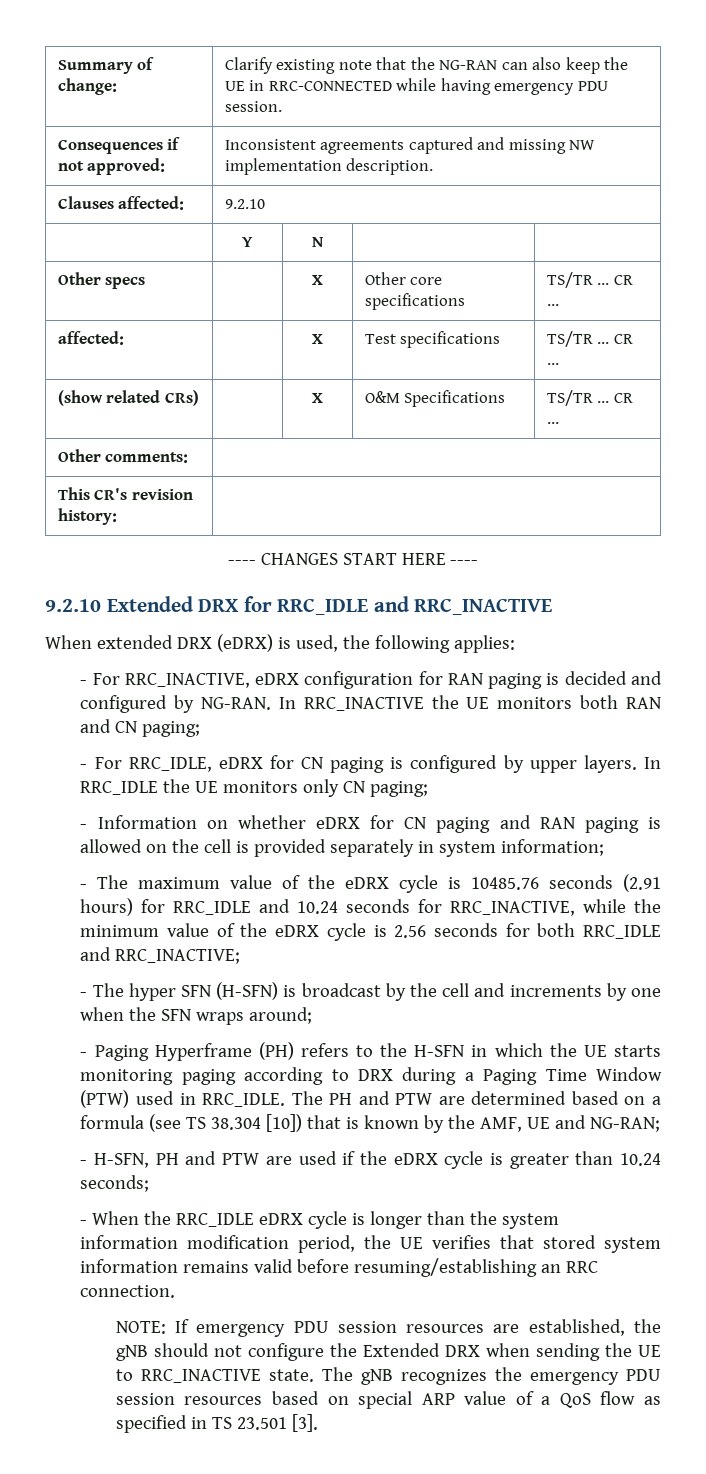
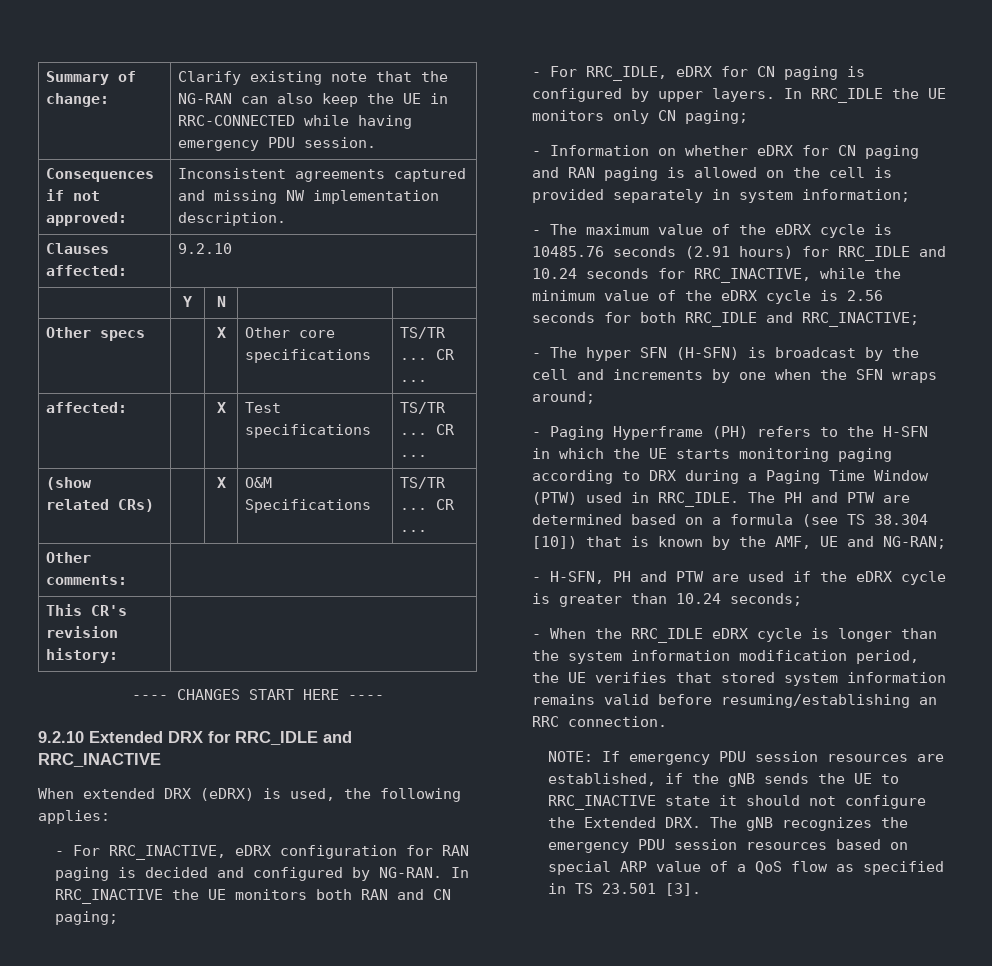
- NOTE: If emergency PDU session resources are established, the gNB should not configure the Extended DRX when sending the UE to RRC_INACTIVE state. The gNB recognizes the emergency PDU session resources based on special ARP value of a QoS flow as specified in TS 23.501 [3].
+ NOTE: If emergency PDU session resources are established, if the gNB sends the UE to RRC_INACTIVE state it should not configure the Extended DRX. The gNB recognizes the emergency PDU session resources based on special ARP value of a QoS flow as specified in TS 23.501 [3].

